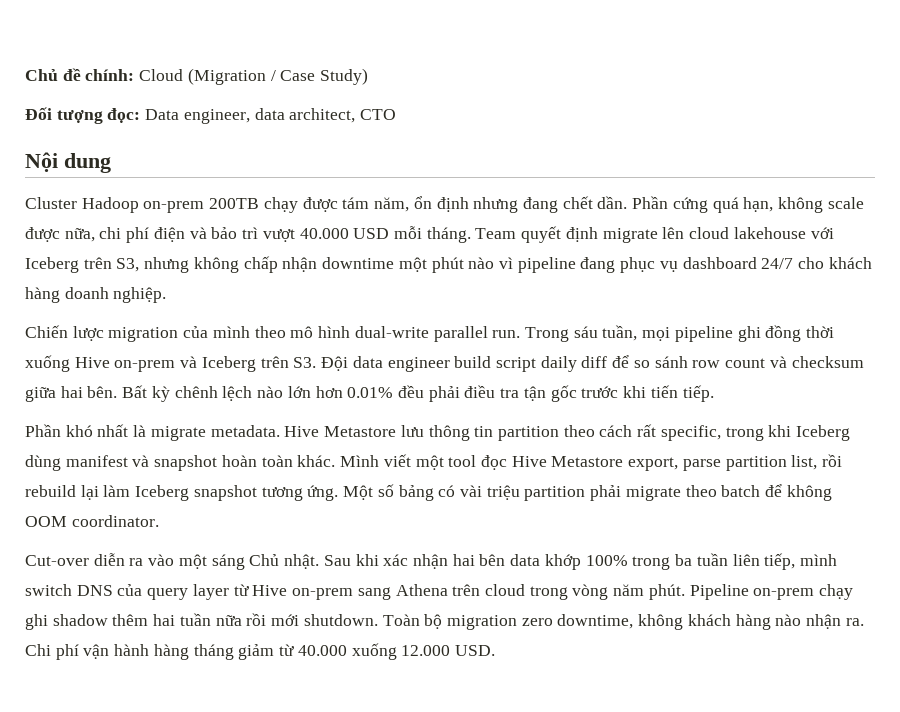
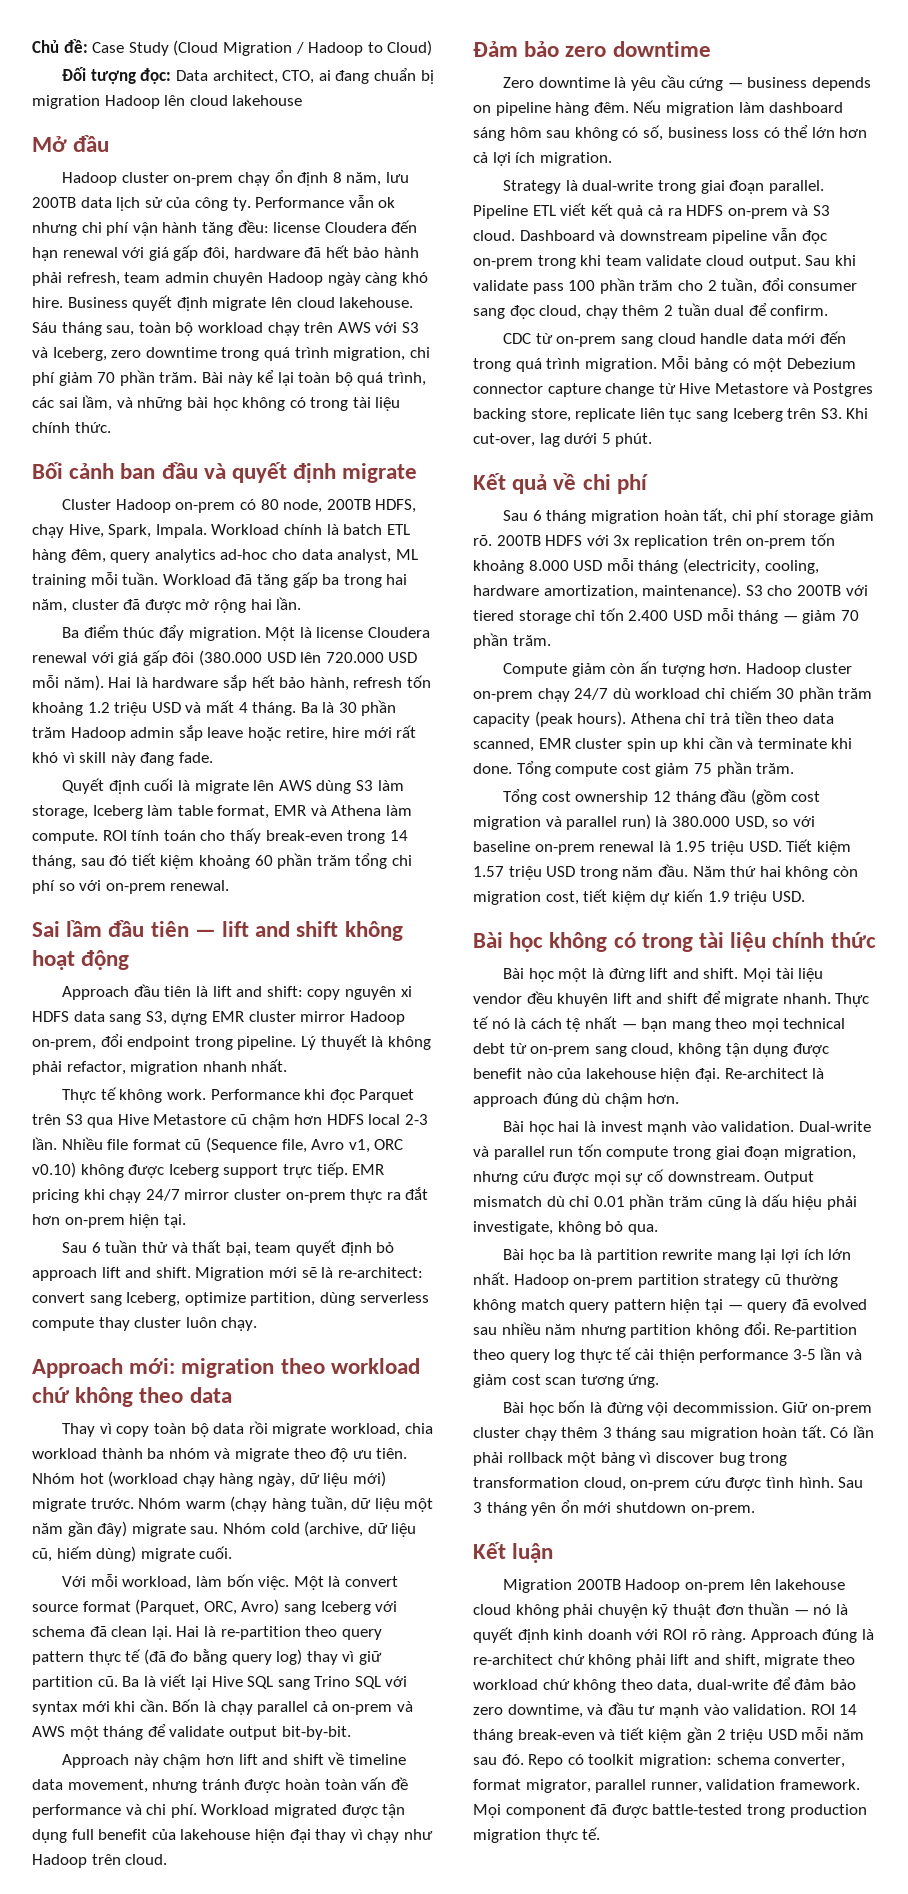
- Chủ đề chính: Cloud (Migration / Case Study)
- Đối tượng đọc: Data engineer, data architect, CTO
- Nội dung
- Cluster Hadoop on-prem 200TB chạy được tám năm, ổn định nhưng đang chết dần. Phần cứng quá hạn, không scale được nữa, chi phí điện và bảo trì vượt 40.000 USD mỗi tháng. Team quyết định migrate lên cloud lakehouse với Iceberg trên S3, nhưng không chấp nhận downtime một phút nào vì pipeline đang phục vụ dashboard 24/7 cho khách hàng doanh nghiệp.
- Chiến lược migration của mình theo mô hình dual-write parallel run. Trong sáu tuần, mọi pipeline ghi đồng thời xuống Hive on-prem và Iceberg trên S3. Đội data engineer build script daily diff để so sánh row count và checksum giữa hai bên. Bất kỳ chênh lệch nào lớn hơn 0.01% đều phải điều tra tận gốc trước khi tiến tiếp.
- Phần khó nhất là migrate metadata. Hive Metastore lưu thông tin partition theo cách rất specific, trong khi Iceberg dùng manifest và snapshot hoàn toàn khác. Mình viết một tool đọc Hive Metastore export, parse partition list, rồi rebuild lại làm Iceberg snapshot tương ứng. Một số bảng có vài triệu partition phải migrate theo batch để không OOM coordinator.
- Cut-over diễn ra vào một sáng Chủ nhật. Sau khi xác nhận hai bên data khớp 100% trong ba tuần liên tiếp, mình switch DNS của query layer từ Hive on-prem sang Athena trên cloud trong vòng năm phút. Pipeline on-prem chạy ghi shadow thêm hai tuần nữa rồi mới shutdown. Toàn bộ migration zero downtime, không khách hàng nào nhận ra. Chi phí vận hành hàng tháng giảm từ 40.000 xuống 12.000 USD.
+ Chủ đề: Case Study (Cloud Migration / Hadoop to Cloud)
+ Đối tượng đọc: Data architect, CTO, ai đang chuẩn bị migration Hadoop lên cloud lakehouse
+ Mở đầu
+ Hadoop cluster on-prem chạy ổn định 8 năm, lưu 200TB data lịch sử của công ty. Performance vẫn ok nhưng chi phí vận hành tăng đều: license Cloudera đến hạn renewal với giá gấp đôi, hardware đã hết bảo hành phải refresh, team admin chuyên Hadoop ngày càng khó hire. Business quyết định migrate lên cloud lakehouse. Sáu tháng sau, toàn bộ workload chạy trên AWS với S3 và Iceberg, zero downtime trong quá trình migration, chi phí giảm 70 phần trăm. Bài này kể lại toàn bộ quá trình, các sai lầm, và những bài học không có trong tài liệu chính thức.
+ Bối cảnh ban đầu và quyết định migrate
+ Cluster Hadoop on-prem có 80 node, 200TB HDFS, chạy Hive, Spark, Impala. Workload chính là batch ETL hàng đêm, query analytics ad-hoc cho data analyst, ML training mỗi tuần. Workload đã tăng gấp ba trong hai năm, cluster đã được mở rộng hai lần.
+ Ba điểm thúc đẩy migration. Một là license Cloudera renewal với giá gấp đôi (380.000 USD lên 720.000 USD mỗi năm). Hai là hardware sắp hết bảo hành, refresh tốn khoảng 1.2 triệu USD và mất 4 tháng. Ba là 30 phần trăm Hadoop admin sắp leave hoặc retire, hire mới rất khó vì skill này đang fade.
+ Quyết định cuối là migrate lên AWS dùng S3 làm storage, Iceberg làm table format, EMR và Athena làm compute. ROI tính toán cho thấy break-even trong 14 tháng, sau đó tiết kiệm khoảng 60 phần trăm tổng chi phí so với on-prem renewal.
+ Sai lầm đầu tiên — lift and shift không hoạt động
+ Approach đầu tiên là lift and shift: copy nguyên xi HDFS data sang S3, dựng EMR cluster mirror Hadoop on-prem, đổi endpoint trong pipeline. Lý thuyết là không phải refactor, migration nhanh nhất.
+ Thực tế không work. Performance khi đọc Parquet trên S3 qua Hive Metastore cũ chậm hơn HDFS local 2-3 lần. Nhiều file format cũ (Sequence file, Avro v1, ORC v0.10) không được Iceberg support trực tiếp. EMR pricing khi chạy 24/7 mirror cluster on-prem thực ra đắt hơn on-prem hiện tại.
+ Sau 6 tuần thử và thất bại, team quyết định bỏ approach lift and shift. Migration mới sẽ là re-architect: convert sang Iceberg, optimize partition, dùng serverless compute thay cluster luôn chạy.
+ Approach mới: migration theo workload chứ không theo data
+ Thay vì copy toàn bộ data rồi migrate workload, chia workload thành ba nhóm và migrate theo độ ưu tiên. Nhóm hot (workload chạy hàng ngày, dữ liệu mới) migrate trước. Nhóm warm (chạy hàng tuần, dữ liệu một năm gần đây) migrate sau. Nhóm cold (archive, dữ liệu cũ, hiếm dùng) migrate cuối.
+ Với mỗi workload, làm bốn việc. Một là convert source format (Parquet, ORC, Avro) sang Iceberg với schema đã clean lại. Hai là re-partition theo query pattern thực tế (đã đo bằng query log) thay vì giữ partition cũ. Ba là viết lại Hive SQL sang Trino SQL với syntax mới khi cần. Bốn là chạy parallel cả on-prem và AWS một tháng để validate output bit-by-bit.
+ Approach này chậm hơn lift and shift về timeline data movement, nhưng tránh được hoàn toàn vấn đề performance và chi phí. Workload migrated được tận dụng full benefit của lakehouse hiện đại thay vì chạy như Hadoop trên cloud.
+ Đảm bảo zero downtime
+ Zero downtime là yêu cầu cứng — business depends on pipeline hàng đêm. Nếu migration làm dashboard sáng hôm sau không có số, business loss có thể lớn hơn cả lợi ích migration.
+ Strategy là dual-write trong giai đoạn parallel. Pipeline ETL viết kết quả cả ra HDFS on-prem và S3 cloud. Dashboard và downstream pipeline vẫn đọc on-prem trong khi team validate cloud output. Sau khi validate pass 100 phần trăm cho 2 tuần, đổi consumer sang đọc cloud, chạy thêm 2 tuần dual để confirm.
+ CDC từ on-prem sang cloud handle data mới đến trong quá trình migration. Mỗi bảng có một Debezium connector capture change từ Hive Metastore và Postgres backing store, replicate liên tục sang Iceberg trên S3. Khi cut-over, lag dưới 5 phút.
+ Kết quả về chi phí
+ Sau 6 tháng migration hoàn tất, chi phí storage giảm rõ. 200TB HDFS với 3x replication trên on-prem tốn khoảng 8.000 USD mỗi tháng (electricity, cooling, hardware amortization, maintenance). S3 cho 200TB với tiered storage chỉ tốn 2.400 USD mỗi tháng — giảm 70 phần trăm.
+ Compute giảm còn ấn tượng hơn. Hadoop cluster on-prem chạy 24/7 dù workload chỉ chiếm 30 phần trăm capacity (peak hours). Athena chỉ trả tiền theo data scanned, EMR cluster spin up khi cần và terminate khi done. Tổng compute cost giảm 75 phần trăm.
+ Tổng cost ownership 12 tháng đầu (gồm cost migration và parallel run) là 380.000 USD, so với baseline on-prem renewal là 1.95 triệu USD. Tiết kiệm 1.57 triệu USD trong năm đầu. Năm thứ hai không còn migration cost, tiết kiệm dự kiến 1.9 triệu USD.
+ Bài học không có trong tài liệu chính thức
+ Bài học một là đừng lift and shift. Mọi tài liệu vendor đều khuyên lift and shift để migrate nhanh. Thực tế nó là cách tệ nhất — bạn mang theo mọi technical debt từ on-prem sang cloud, không tận dụng được benefit nào của lakehouse hiện đại. Re-architect là approach đúng dù chậm hơn.
+ Bài học hai là invest mạnh vào validation. Dual-write và parallel run tốn compute trong giai đoạn migration, nhưng cứu được mọi sự cố downstream. Output mismatch dù chỉ 0.01 phần trăm cũng là dấu hiệu phải investigate, không bỏ qua.
+ Bài học ba là partition rewrite mang lại lợi ích lớn nhất. Hadoop on-prem partition strategy cũ thường không match query pattern hiện tại — query đã evolved sau nhiều năm nhưng partition không đổi. Re-partition theo query log thực tế cải thiện performance 3-5 lần và giảm cost scan tương ứng.
+ Bài học bốn là đừng vội decommission. Giữ on-prem cluster chạy thêm 3 tháng sau migration hoàn tất. Có lần phải rollback một bảng vì discover bug trong transformation cloud, on-prem cứu được tình hình. Sau 3 tháng yên ổn mới shutdown on-prem.
+ Kết luận
+ Migration 200TB Hadoop on-prem lên lakehouse cloud không phải chuyện kỹ thuật đơn thuần — nó là quyết định kinh doanh với ROI rõ ràng. Approach đúng là re-architect chứ không phải lift and shift, migrate theo workload chứ không theo data, dual-write để đảm bảo zero downtime, và đầu tư mạnh vào validation. ROI 14 tháng break-even và tiết kiệm gần 2 triệu USD mỗi năm sau đó. Repo có toolkit migration: schema converter, format migrator, parallel runner, validation framework. Mọi component đã được battle-tested trong production migration thực tế.

